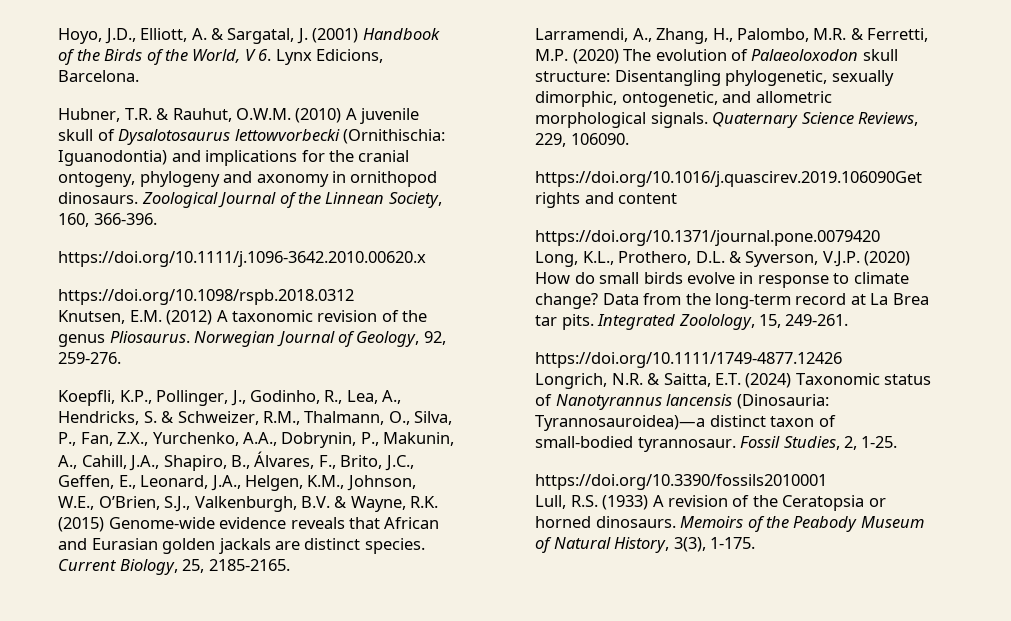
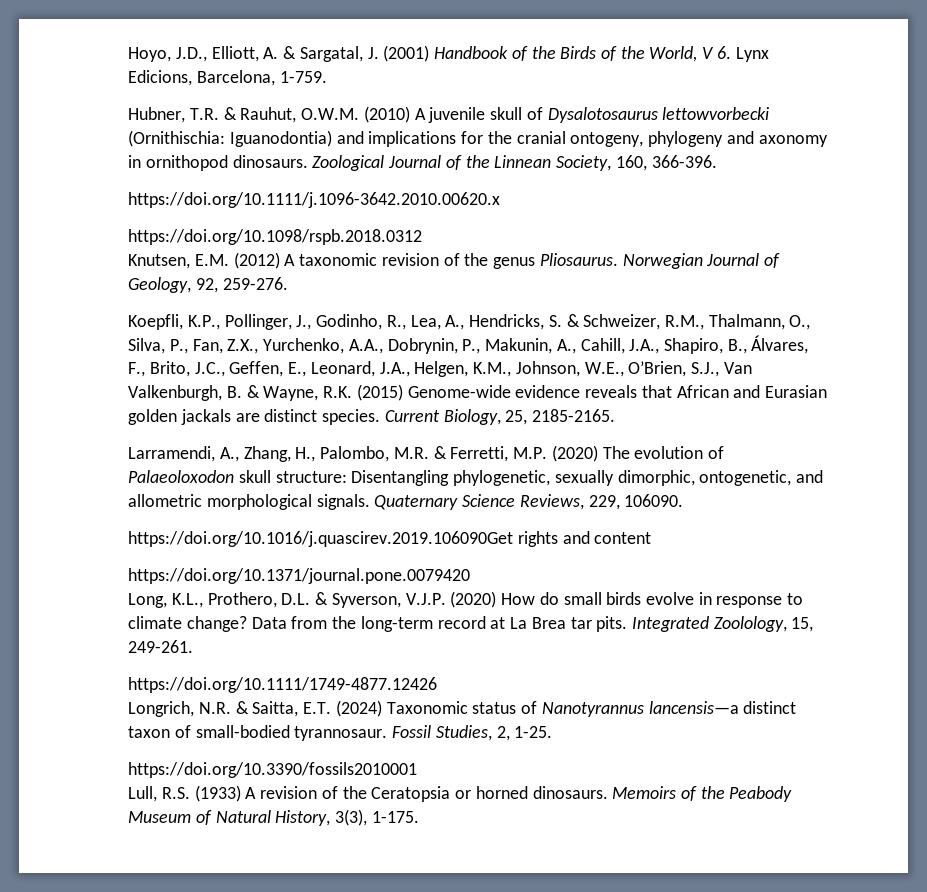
- Hoyo, J.D., Elliott, A. & Sargatal, J. (2001) Handbook of the Birds of the World, V 6. Lynx Edicions, Barcelona.
+ Hoyo, J.D., Elliott, A. & Sargatal, J. (2001) Handbook of the Birds of the World, V 6. Lynx Edicions, Barcelona, 1-759.
- Koepfli, K.P., Pollinger, J., Godinho, R., Lea, A., Hendricks, S. & Schweizer, R.M., Thalmann, O., Silva, P., Fan, Z.X., Yurchenko, A.A., Dobrynin, P., Makunin, A., Cahill, J.A., Shapiro, B., Álvares, F., Brito, J.C., Geffen, E., Leonard, J.A., Helgen, K.M., Johnson, W.E., O’Brien, S.J., Valkenburgh, B.V. & Wayne, R.K. (2015) Genome-wide evidence reveals that African and Eurasian golden jackals are distinct species.
+ Koepfli, K.P., Pollinger, J., Godinho, R., Lea, A., Hendricks, S. & Schweizer, R.M., Thalmann, O., Silva, P., Fan, Z.X., Yurchenko, A.A., Dobrynin, P., Makunin, A., Cahill, J.A., Shapiro, B., Álvares, F., Brito, J.C., Geffen, E., Leonard, J.A., Helgen, K.M., Johnson, W.E., O’Brien, S.J., Van Valkenburgh, B. & Wayne, R.K. (2015) Genome-wide evidence reveals that African and Eurasian golden jackals are distinct species.
- Longrich, N.R. & Saitta, E.T. (2024) Taxonomic status of Nanotyrannus lancensis (Dinosauria: Tyrannosauroidea)—a distinct taxon of small-bodied tyrannosaur.
+ Longrich, N.R. & Saitta, E.T. (2024) Taxonomic status of Nanotyrannus lancensis—a distinct taxon of small-bodied tyrannosaur.

